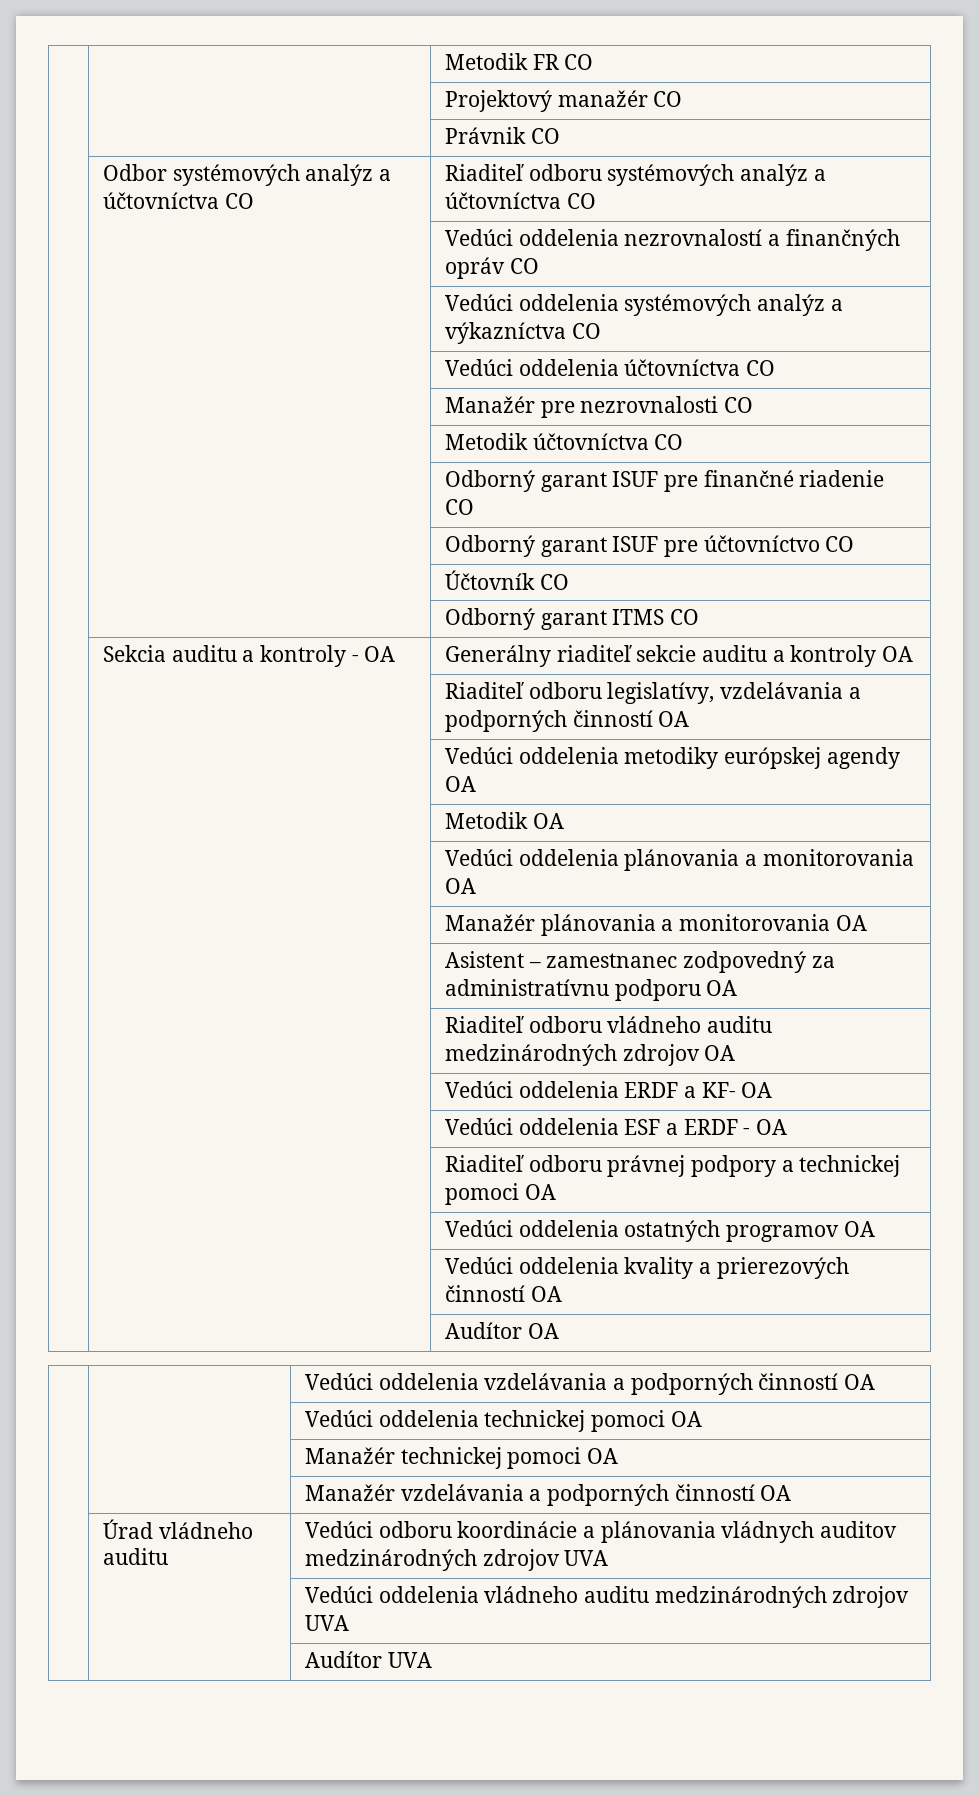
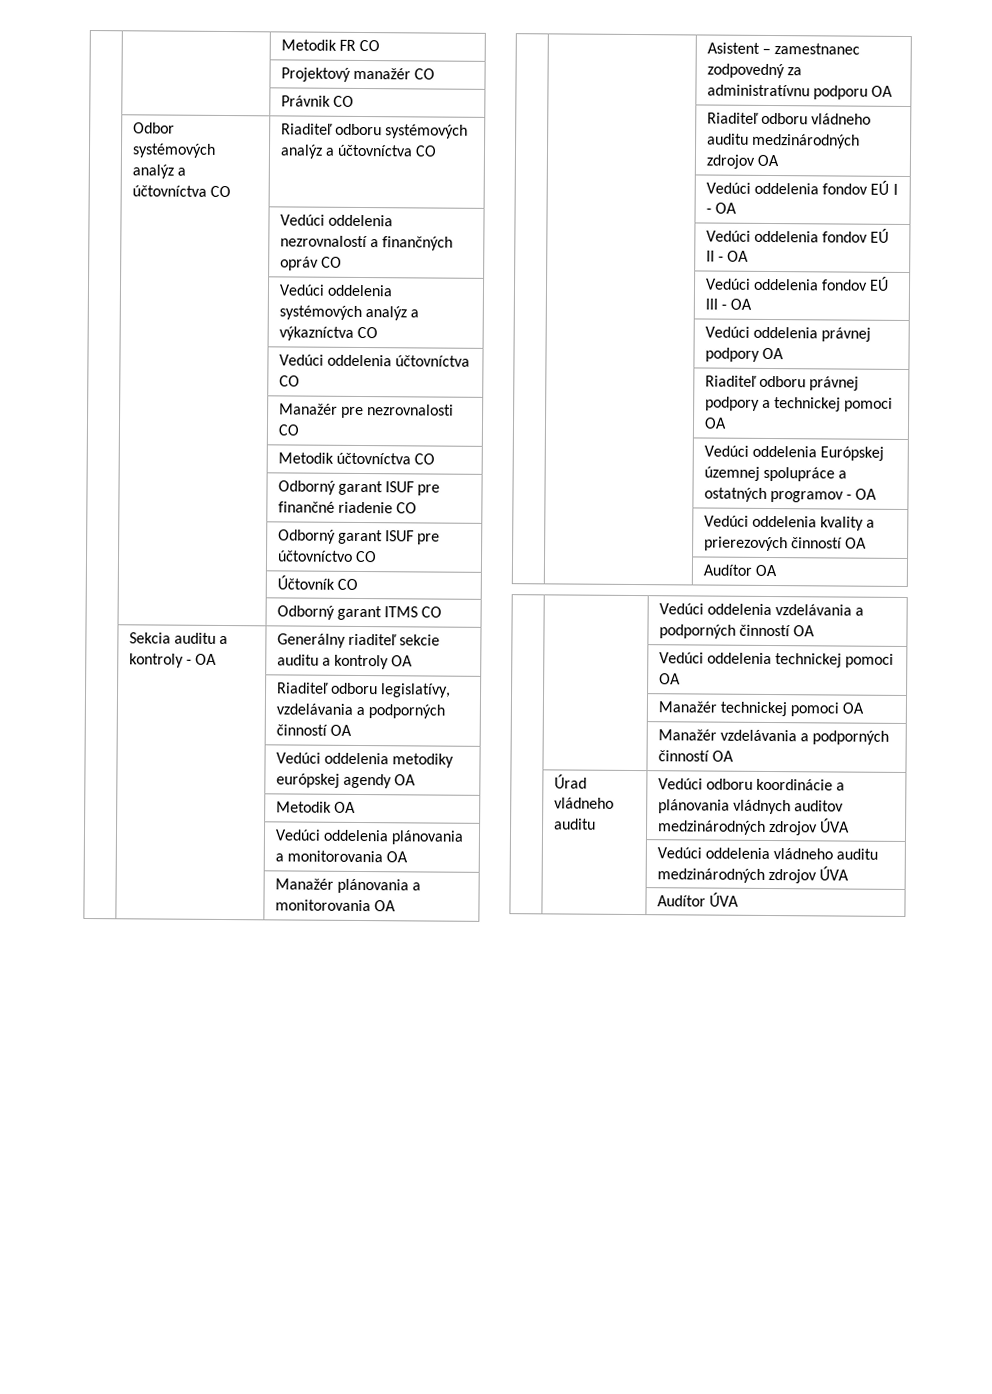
- | | Vedúci oddelenia ERDF a KF- OA
- | | Vedúci oddelenia ESF a ERDF - OA
+ | | Vedúci oddelenia fondov EÚ I - OA
+ | | Vedúci oddelenia fondov EÚ II - OA
+ | | Vedúci oddelenia fondov EÚ III - OA
+ | | Vedúci oddelenia právnej podpory OA
- | | Vedúci oddelenia ostatných programov OA
+ | | Vedúci oddelenia Európskej územnej spolupráce a ostatných programov - OA
- | Úrad vládneho auditu | Vedúci odboru koordinácie a plánovania vládnych auditov medzinárodných zdrojov UVA
+ | Úrad vládneho auditu | Vedúci odboru koordinácie a plánovania vládnych auditov medzinárodných zdrojov ÚVA
- | | Vedúci oddelenia vládneho auditu medzinárodných zdrojov UVA
- | | Audítor UVA
+ | | Vedúci oddelenia vládneho auditu medzinárodných zdrojov ÚVA
+ | | Audítor ÚVA

